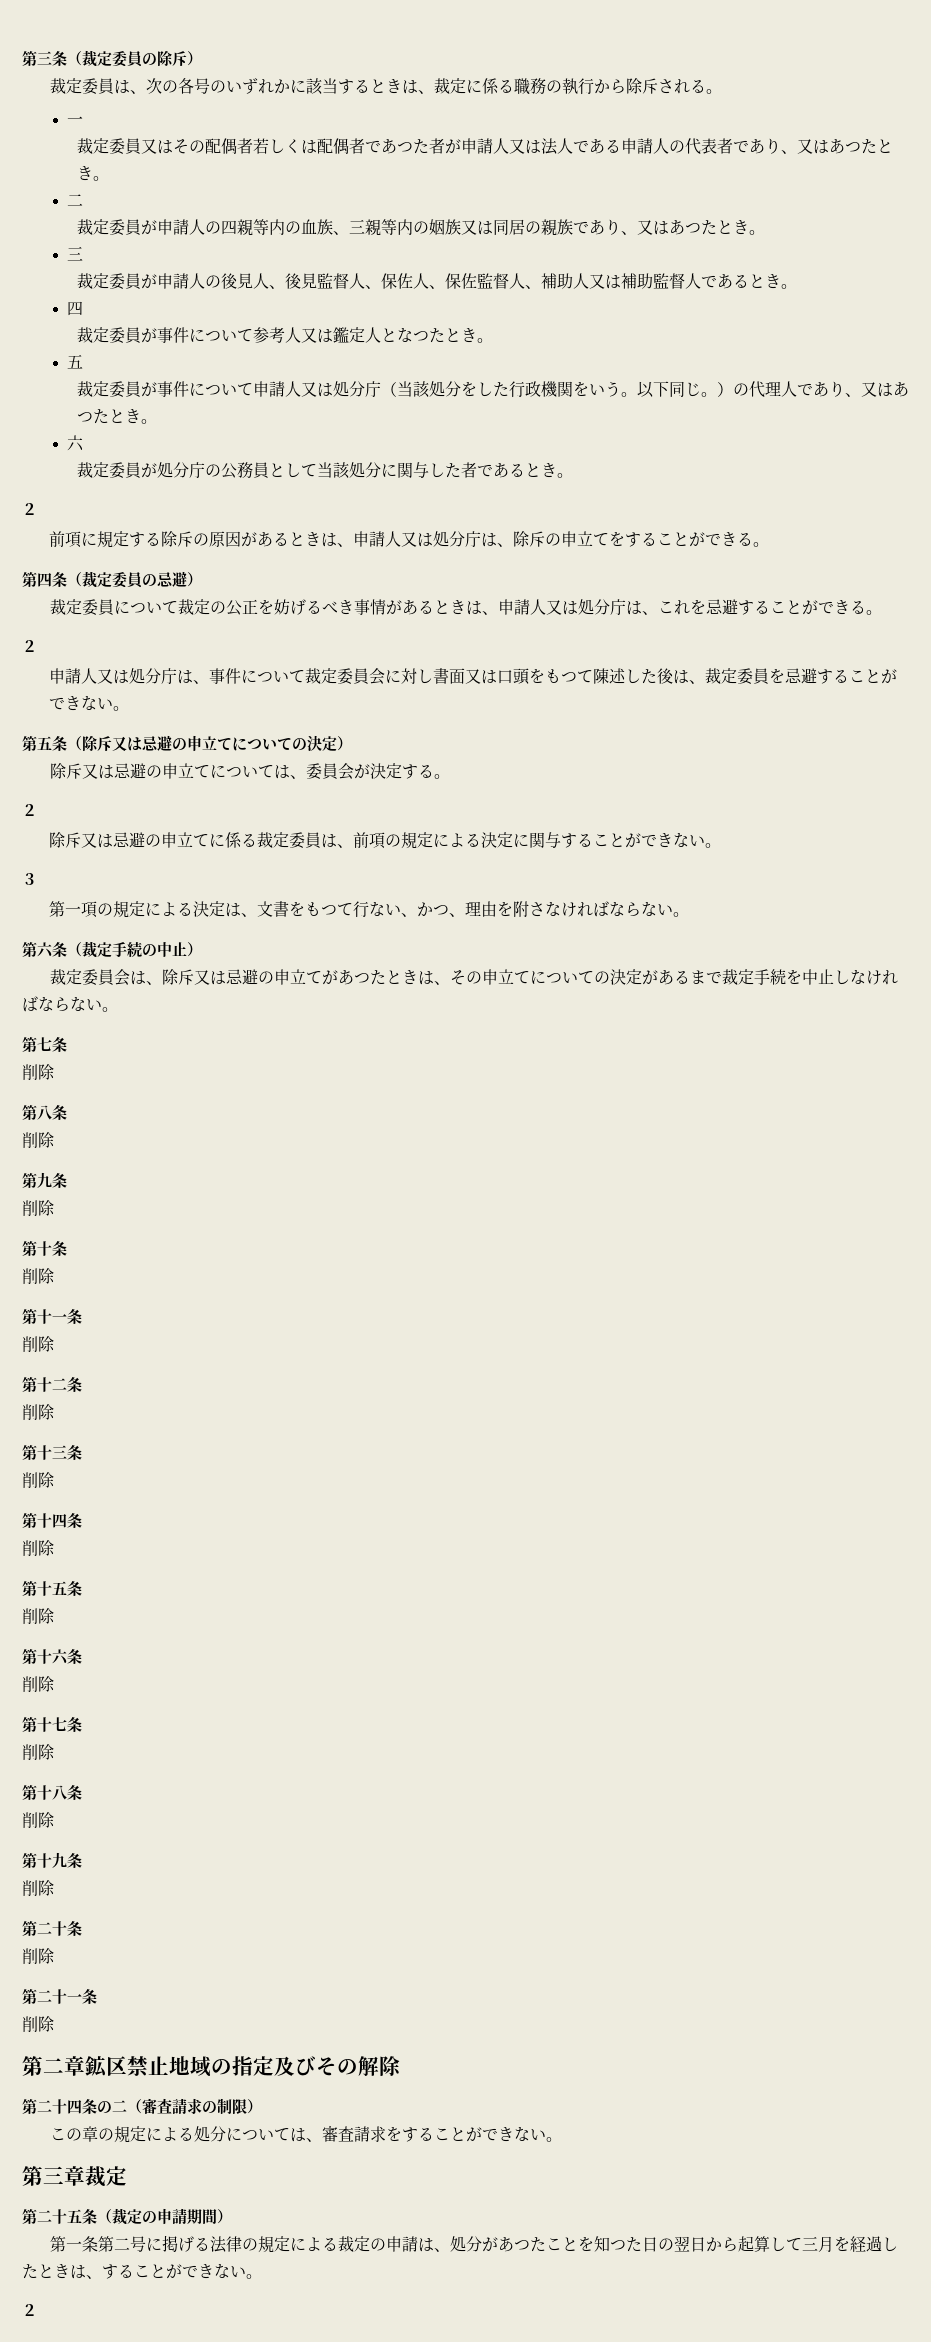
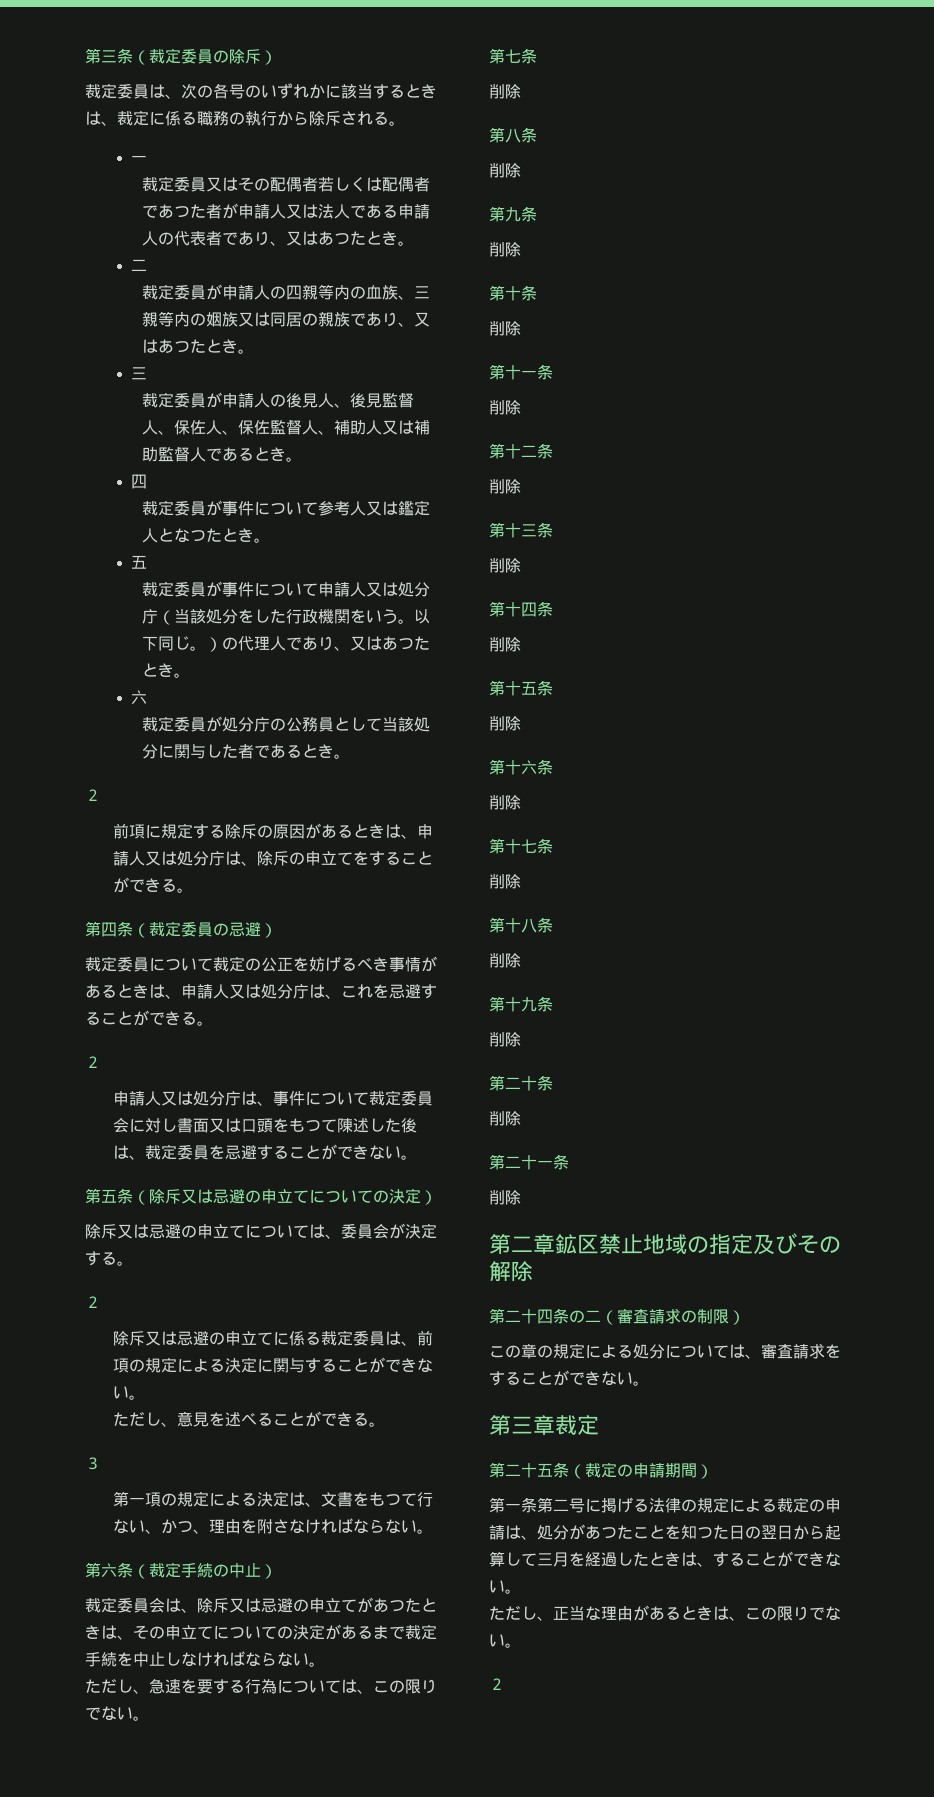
+ ただし、意見を述べることができる。
+ ただし、急速を要する行為については、この限りでない。
+ ただし、正当な理由があるときは、この限りでない。

